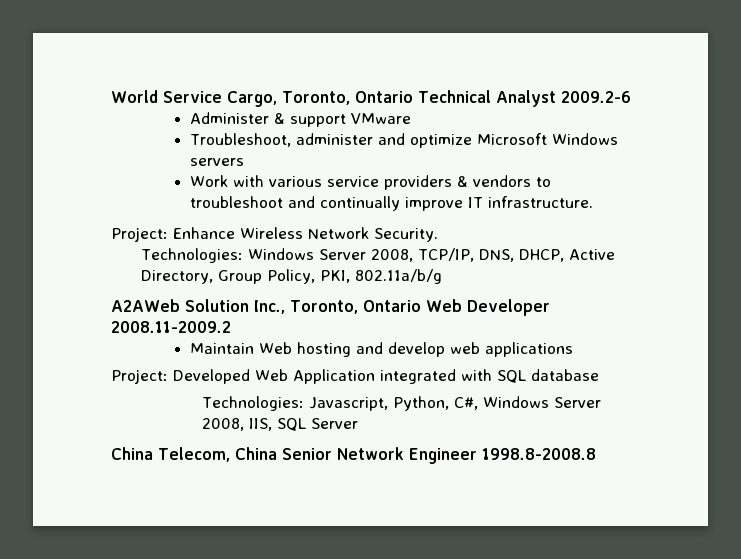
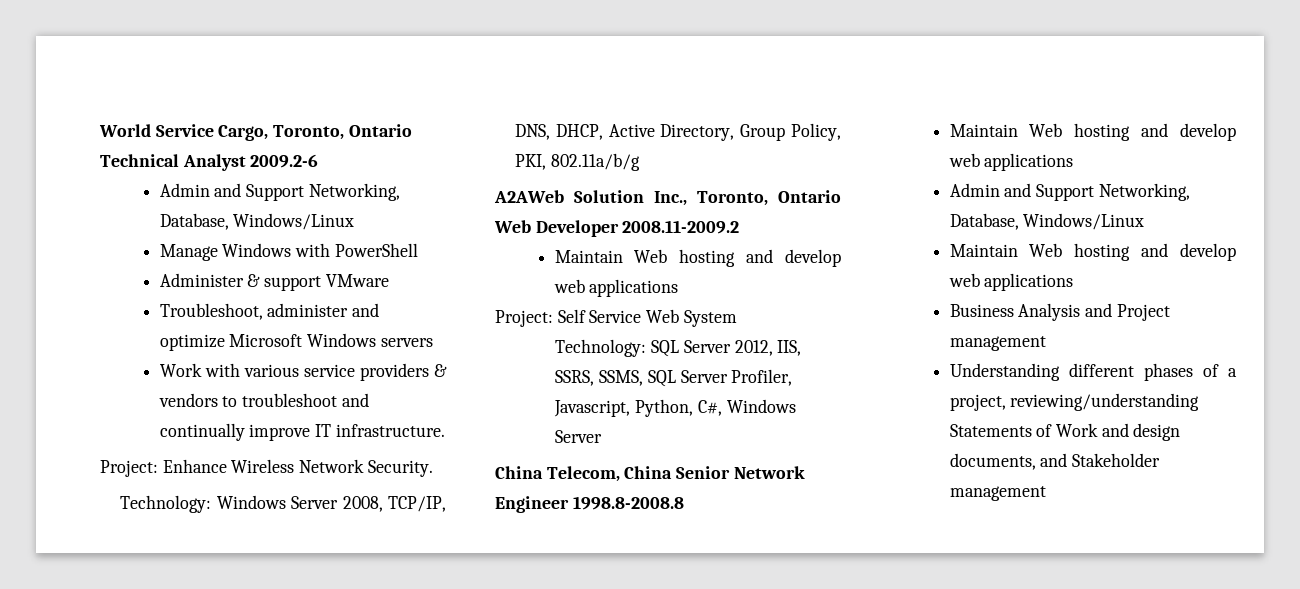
  World Service Cargo, Toronto, Ontario Technical Analyst 2009.2-6
+ Admin and Support Networking, Database, Windows/Linux
+ Manage Windows with PowerShell
- Technologies: Windows Server 2008, TCP/IP, DNS, DHCP, Active Directory, Group Policy, PKI, 802.11a/b/g
+ Technology: Windows Server 2008, TCP/IP, DNS, DHCP, Active Directory, Group Policy, PKI, 802.11a/b/g
- Project: Developed Web Application integrated with SQL database
- Technologies: Javascript, Python, C#, Windows Server 2008, IIS, SQL Server
+ Project: Self Service Web System
+ Technology: SQL Server 2012, IIS, SSRS, SSMS, SQL Server Profiler, Javascript, Python, C#, Windows Server
  China Telecom, China Senior Network Engineer 1998.8-2008.8
+ Maintain Web hosting and develop web applications
+ Admin and Support Networking, Database, Windows/Linux
+ Maintain Web hosting and develop web applications
+ Business Analysis and Project management
+ Understanding different phases of a project, reviewing/understanding Statements of Work and design documents, and Stakeholder management

